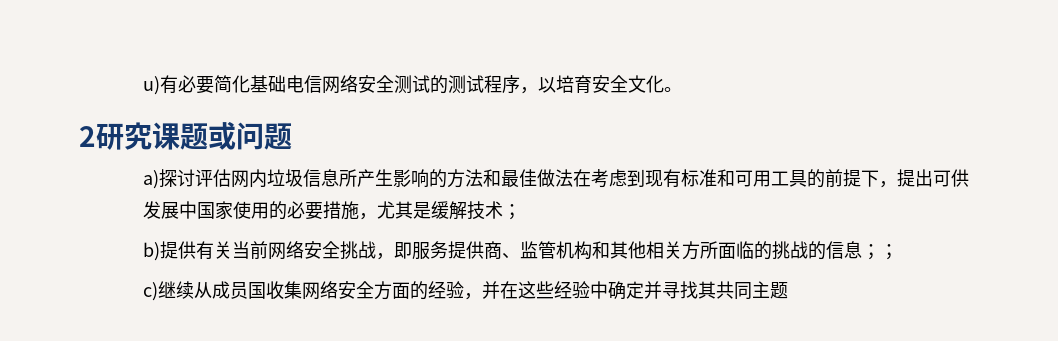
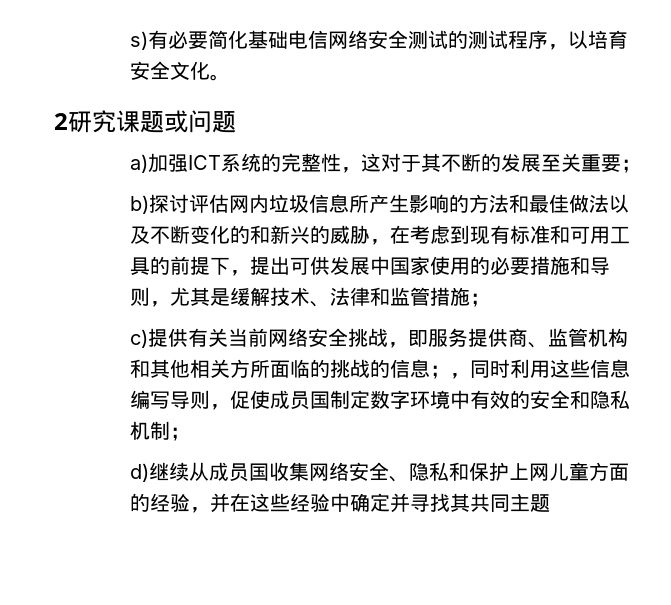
- u)有必要简化基础电信网络安全测试的测试程序，以培育安全文化。
+ s)有必要简化基础电信网络安全测试的测试程序，以培育安全文化。
- a)探讨评估网内垃圾信息所产生影响的方法和最佳做法在考虑到现有标准和可用工具的前提下，提出可供发展中国家使用的必要措施，尤其是缓解技术；
- b)提供有关当前网络安全挑战，即服务提供商、监管机构和其他相关方所面临的挑战的信息；；
- c)继续从成员国收集网络安全方面的经验，并在这些经验中确定并寻找其共同主题
+ a)加强ICT系统的完整性，这对于其不断的发展至关重要；
+ b)探讨评估网内垃圾信息所产生影响的方法和最佳做法以及不断变化的和新兴的威胁，在考虑到现有标准和可用工具的前提下，提出可供发展中国家使用的必要措施和导则，尤其是缓解技术、法律和监管措施；
+ c)提供有关当前网络安全挑战，即服务提供商、监管机构和其他相关方所面临的挑战的信息；，同时利用这些信息编写导则，促使成员国制定数字环境中有效的安全和隐私机制；
+ d)继续从成员国收集网络安全、隐私和保护上网儿童方面的经验，并在这些经验中确定并寻找其共同主题

